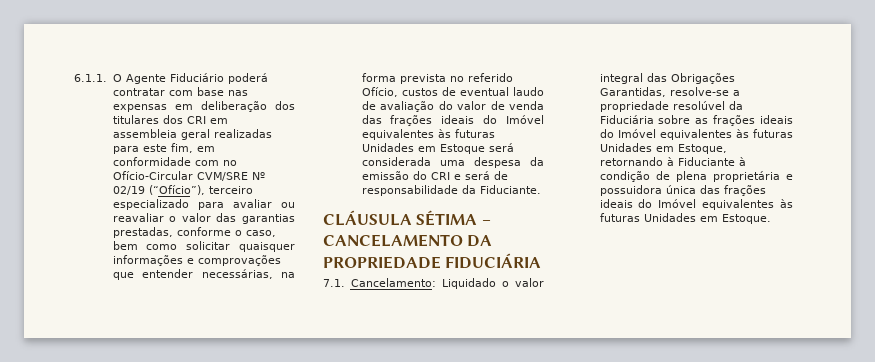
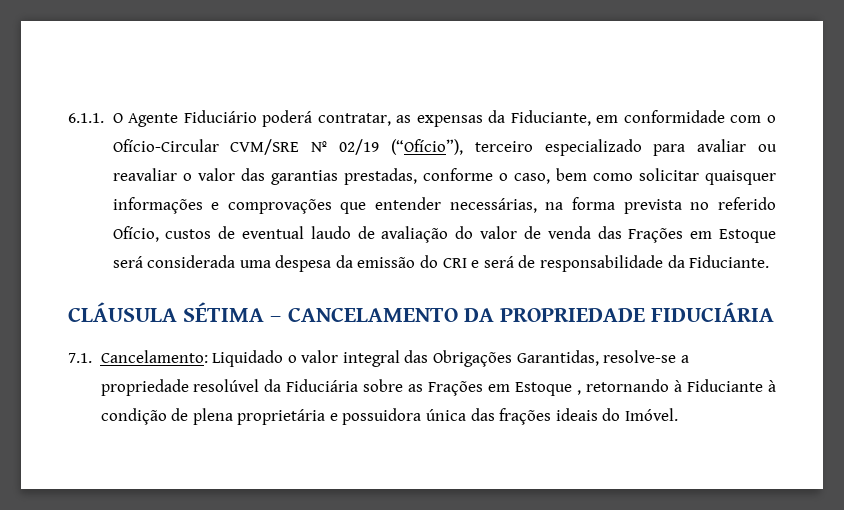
- 6.1.1. O Agente Fiduciário poderá contratar com base nas expensas em deliberação dos titulares dos CRI em assembleia geral realizadas para este fim, em conformidade com no Ofício-Circular CVM/SRE Nº 02/19 (“Ofício”), terceiro especializado para avaliar ou reavaliar o valor das garantias prestadas, conforme o caso, bem como solicitar quaisquer informações e comprovações que entender necessárias, na forma prevista no referido Ofício, custos de eventual laudo de avaliação do valor de venda das frações ideais do Imóvel equivalentes às futuras Unidades em Estoque será considerada uma despesa da emissão do CRI e será de responsabilidade da Fiduciante.
+ 6.1.1. O Agente Fiduciário poderá contratar, as expensas da Fiduciante, em conformidade com o Ofício-Circular CVM/SRE Nº 02/19 (“Ofício”), terceiro especializado para avaliar ou reavaliar o valor das garantias prestadas, conforme o caso, bem como solicitar quaisquer informações e comprovações que entender necessárias, na forma prevista no referido Ofício, custos de eventual laudo de avaliação do valor de venda das Frações em Estoque será considerada uma despesa da emissão do CRI e será de responsabilidade da Fiduciante.
- 7.1. Cancelamento: Liquidado o valor integral das Obrigações Garantidas, resolve-se a propriedade resolúvel da Fiduciária sobre as frações ideais do Imóvel equivalentes às futuras Unidades em Estoque, retornando à Fiduciante à condição de plena proprietária e possuidora única das frações ideais do Imóvel equivalentes às futuras Unidades em Estoque.
+ 7.1. Cancelamento: Liquidado o valor integral das Obrigações Garantidas, resolve-se a propriedade resolúvel da Fiduciária sobre as Frações em Estoque , retornando à Fiduciante à condição de plena proprietária e possuidora única das frações ideais do Imóvel.

